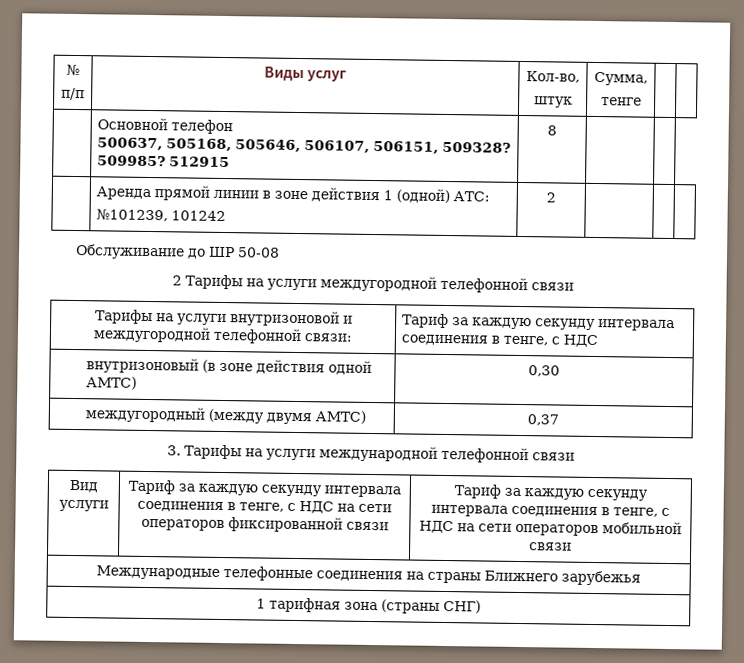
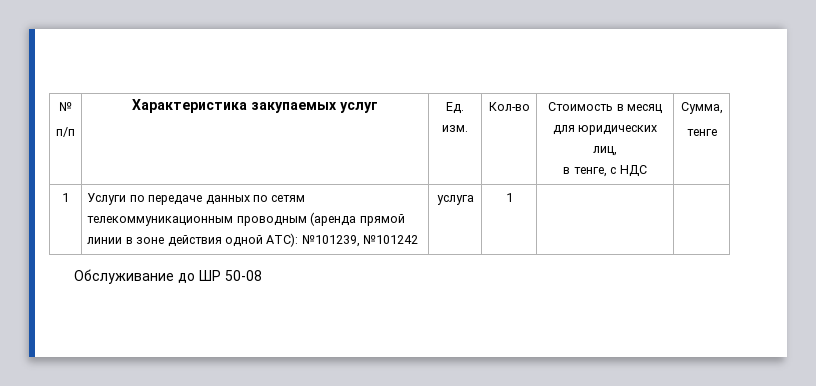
  №
- п/п | Виды услуг | Кол-во,
- штук | Сумма,
- тенге | |
- | Основной телефон
- 500637, 505168, 505646, 506107, 506151, 509328? 509985? 512915 | 8 | |
- | Аренда прямой линии в зоне действия 1 (одной) АТС:
- №101239, 101242 | 2 | | |
+ п/п | Характеристика закупаемых услуг | Ед. изм. | Кол-во | Стоимость в месяц для юридических лиц,
+ в тенге, с НДС | Сумма,
+ тенге
+ 1 | Услуги по передаче данных по сетям телекоммуникационным проводным (аренда прямой линии в зоне действия одной АТС): №101239, №101242 | услуга | 1 | |
  Обслуживание до ШР 50-08
- 2 Тарифы на услуги междугородной телефонной связи
- Тарифы на услуги внутризоновой и междугородной телефонной связи: | Тариф за каждую секунду интервала соединения в тенге, с НДС
- внутризоновый (в зоне действия одной АМТС) | 0,30
- междугородный (между двумя АМТС) | 0,37
- 3. Тарифы на услуги международной телефонной связи
- Вид услуги | Тариф за каждую секунду интервала соединения в тенге, с НДС на сети операторов фиксированной связи | Тариф за каждую секунду интервала соединения в тенге, с НДС на сети операторов мобильной связи
- Международные телефонные соединения на страны Ближнего зарубежья
- 1 тарифная зона (страны СНГ)

